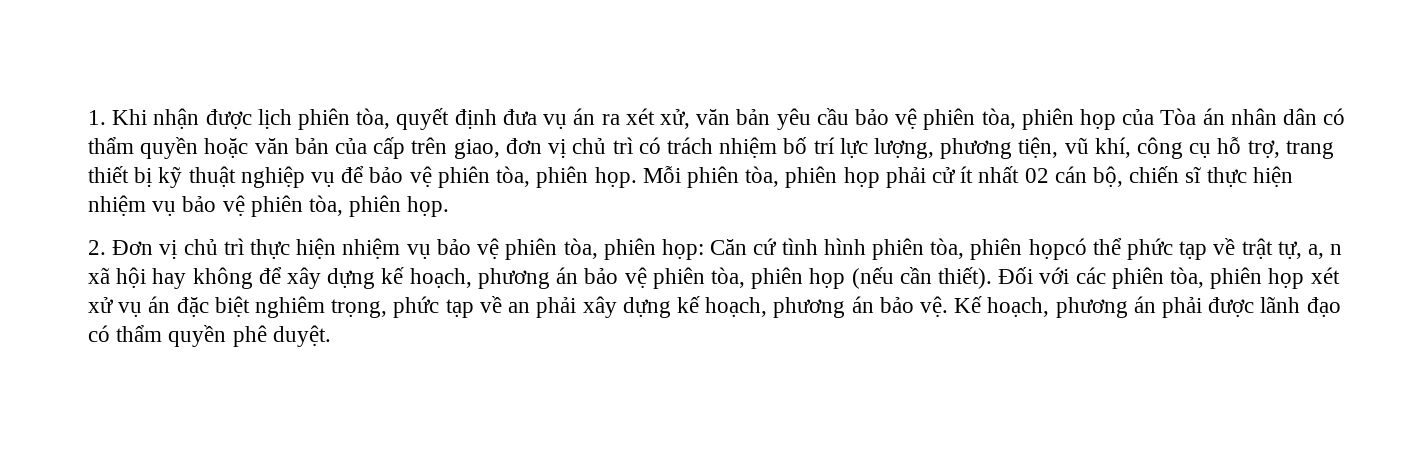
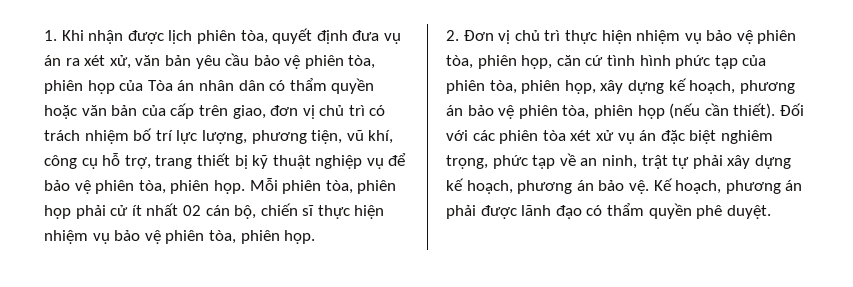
- 2. Đơn vị chủ trì thực hiện nhiệm vụ bảo vệ phiên tòa, phiên họp: Căn cứ tình hình phiên tòa, phiên họpcó thể phức tạp về trật tự, a, n xã hội hay không để xây dựng kế hoạch, phương án bảo vệ phiên tòa, phiên họp (nếu cần thiết).
+ 2. Đơn vị chủ trì thực hiện nhiệm vụ bảo vệ phiên tòa, phiên họp, căn cứ tình hình phức tạp của phiên tòa, phiên họp, xây dựng kế hoạch, phương án bảo vệ phiên tòa, phiên họp (nếu cần thiết).
- Đối với các phiên tòa, phiên họp xét xử vụ án đặc biệt nghiêm trọng, phức tạp về an phải xây dựng kế hoạch, phương án bảo vệ.
+ Đối với các phiên tòa xét xử vụ án đặc biệt nghiêm trọng, phức tạp về an ninh, trật tự phải xây dựng kế hoạch, phương án bảo vệ.

